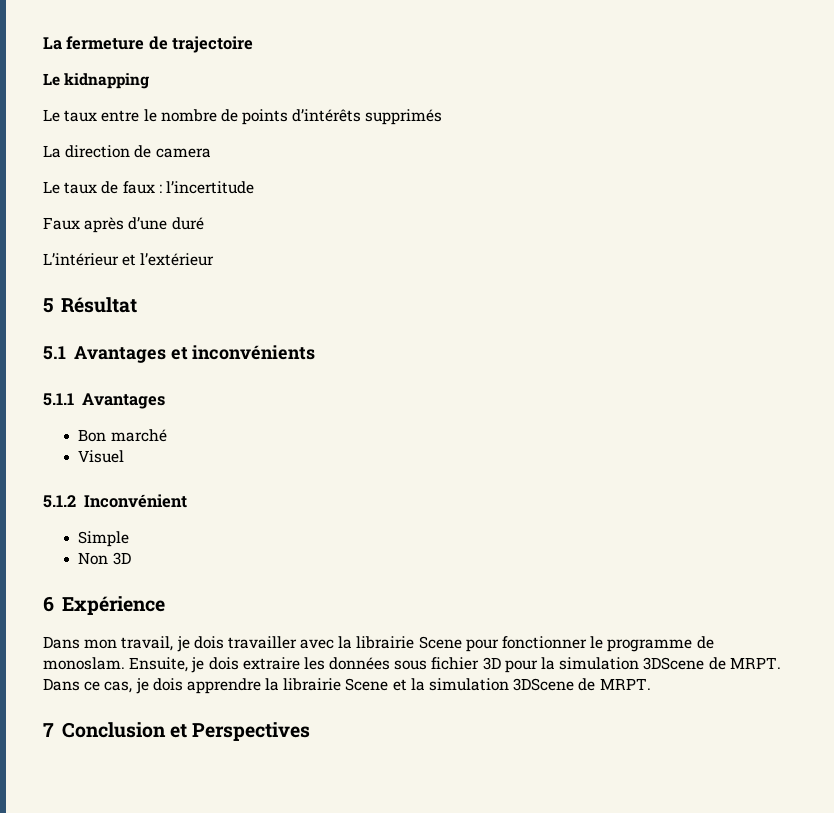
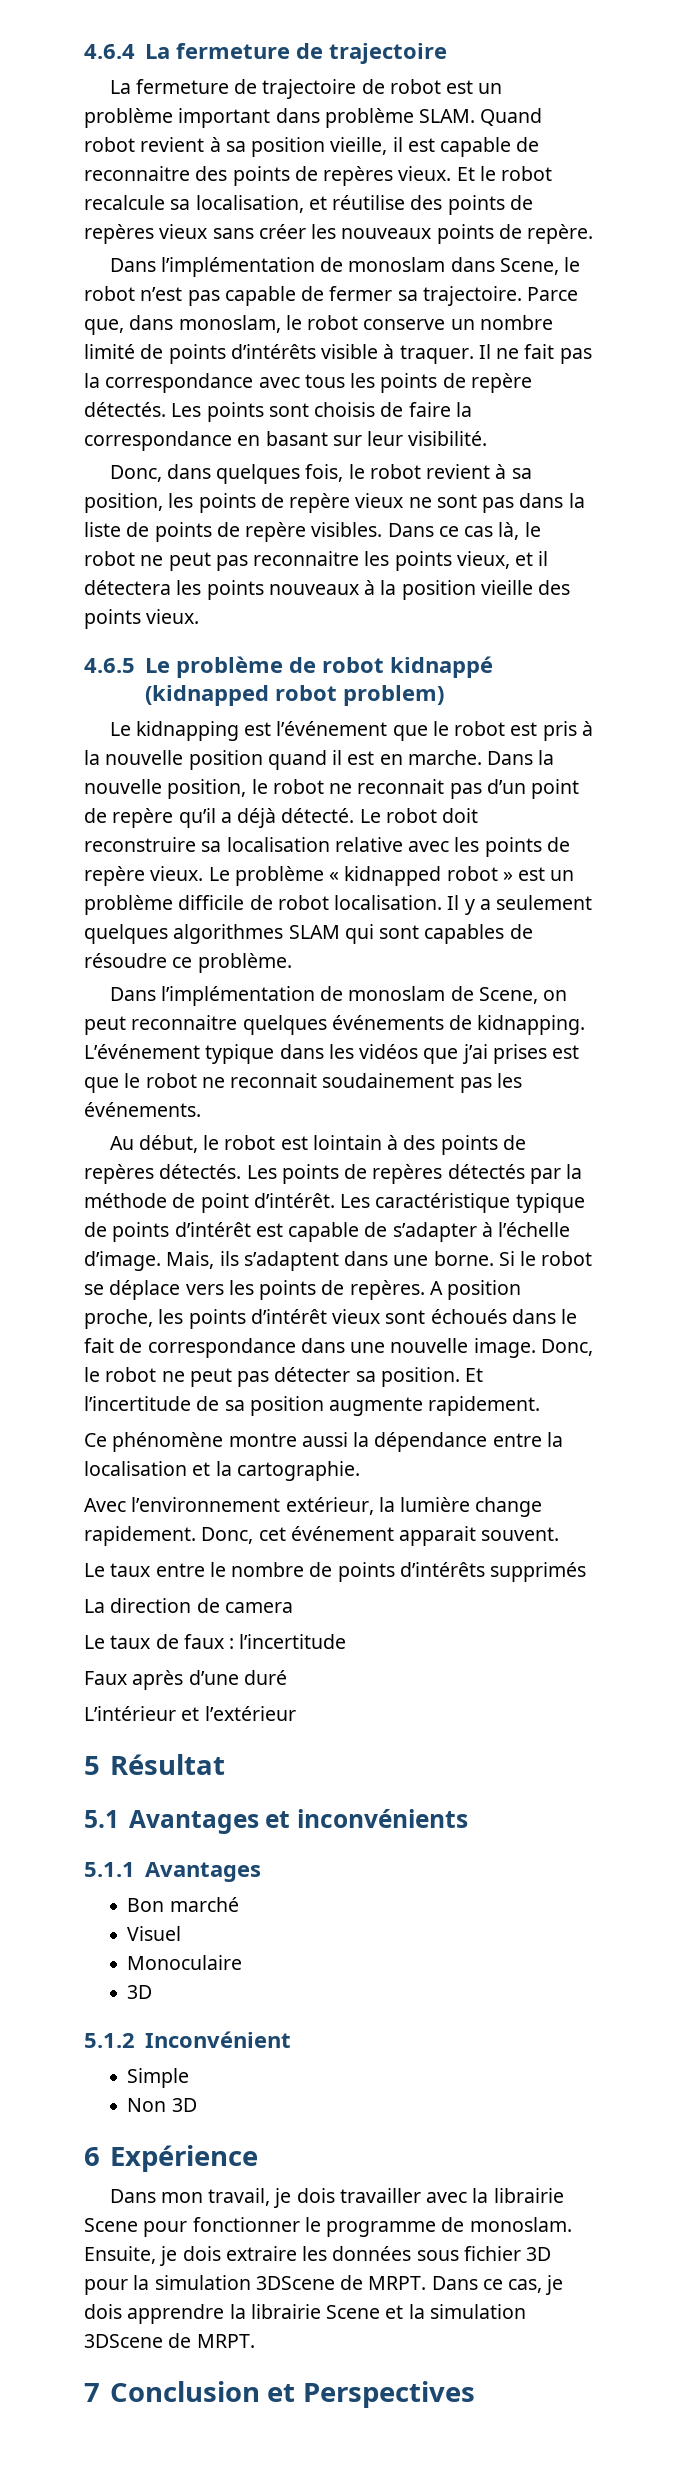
- La fermeture de trajectoire
+ 4.6.4 La fermeture de trajectoire
- Le kidnapping
+ La fermeture de trajectoire de robot est un problème important dans problème SLAM. Quand robot revient à sa position vieille, il est capable de reconnaitre des points de repères vieux. Et le robot recalcule sa localisation, et réutilise des points de repères vieux sans créer les nouveaux points de repère.
+ Dans l’implémentation de monoslam dans Scene, le robot n’est pas capable de fermer sa trajectoire. Parce que, dans monoslam, le robot conserve un nombre limité de points d’intérêts visible à traquer. Il ne fait pas la correspondance avec tous les points de repère détectés. Les points sont choisis de faire la correspondance en basant sur leur visibilité.
+ Donc, dans quelques fois, le robot revient à sa position, les points de repère vieux ne sont pas dans la liste de points de repère visibles. Dans ce cas là, le robot ne peut pas reconnaitre les points vieux, et il détectera les points nouveaux à la position vieille des points vieux.
+ 4.6.5 Le problème de robot kidnappé (kidnapped robot problem)
+ Le kidnapping est l’événement que le robot est pris à la nouvelle position quand il est en marche. Dans la nouvelle position, le robot ne reconnait pas d’un point de repère qu’il a déjà détecté. Le robot doit reconstruire sa localisation relative avec les points de repère vieux. Le problème « kidnapped robot » est un problème difficile de robot localisation. Il y a seulement quelques algorithmes SLAM qui sont capables de résoudre ce problème.
+ Dans l’implémentation de monoslam de Scene, on peut reconnaitre quelques événements de kidnapping. L’événement typique dans les vidéos que j’ai prises est que le robot ne reconnait soudainement pas les événements.
+ Au début, le robot est lointain à des points de repères détectés. Les points de repères détectés par la méthode de point d’intérêt. Les caractéristique typique de points d’intérêt est capable de s’adapter à l’échelle d’image. Mais, ils s’adaptent dans une borne. Si le robot se déplace vers les points de repères. A position proche, les points d’intérêt vieux sont échoués dans le fait de correspondance dans une nouvelle image. Donc, le robot ne peut pas détecter sa position. Et l’incertitude de sa position augmente rapidement.
+ Ce phénomène montre aussi la dépendance entre la localisation et la cartographie.
+ Avec l’environnement extérieur, la lumière change rapidement. Donc, cet événement apparait souvent.
+ Monoculaire
+ 3D

